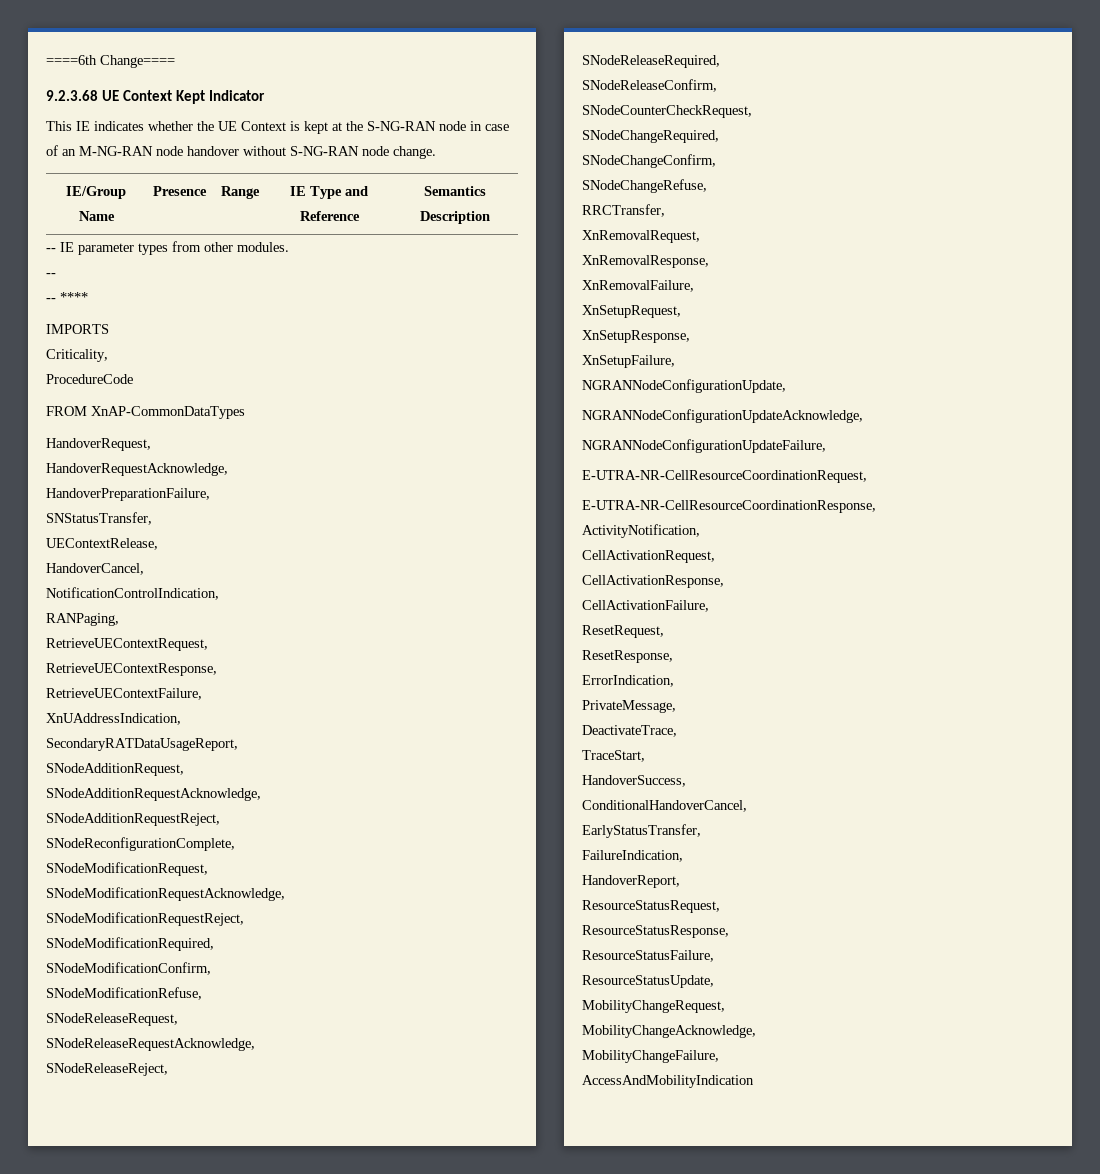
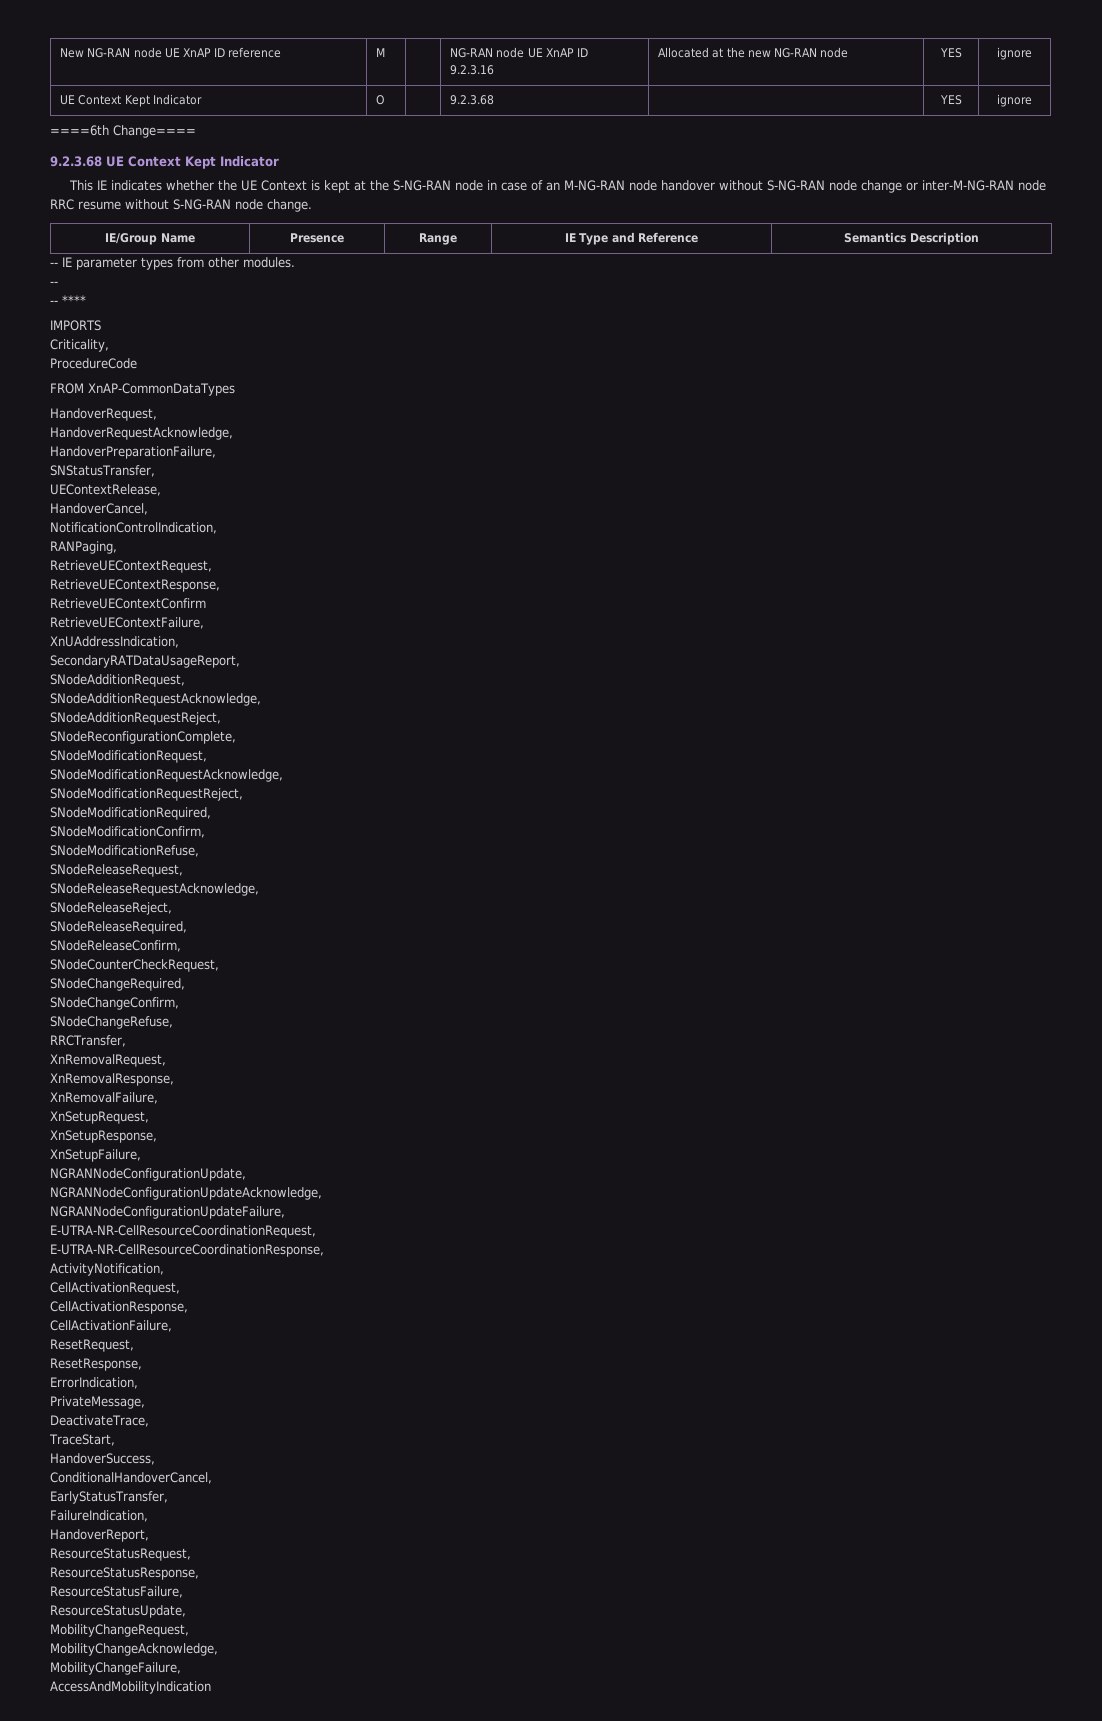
+ New NG-RAN node UE XnAP ID reference | M | | NG-RAN node UE XnAP ID
+ 9.2.3.16 | Allocated at the new NG-RAN node | YES | ignore
+ UE Context Kept Indicator | O | | 9.2.3.68 | | YES | ignore
- This IE indicates whether the UE Context is kept at the S-NG-RAN node in case of an M-NG-RAN node handover without S-NG-RAN node change.
+ This IE indicates whether the UE Context is kept at the S-NG-RAN node in case of an M-NG-RAN node handover without S-NG-RAN node change or inter-M-NG-RAN node RRC resume without S-NG-RAN node change.
+ RetrieveUEContextConfirm

